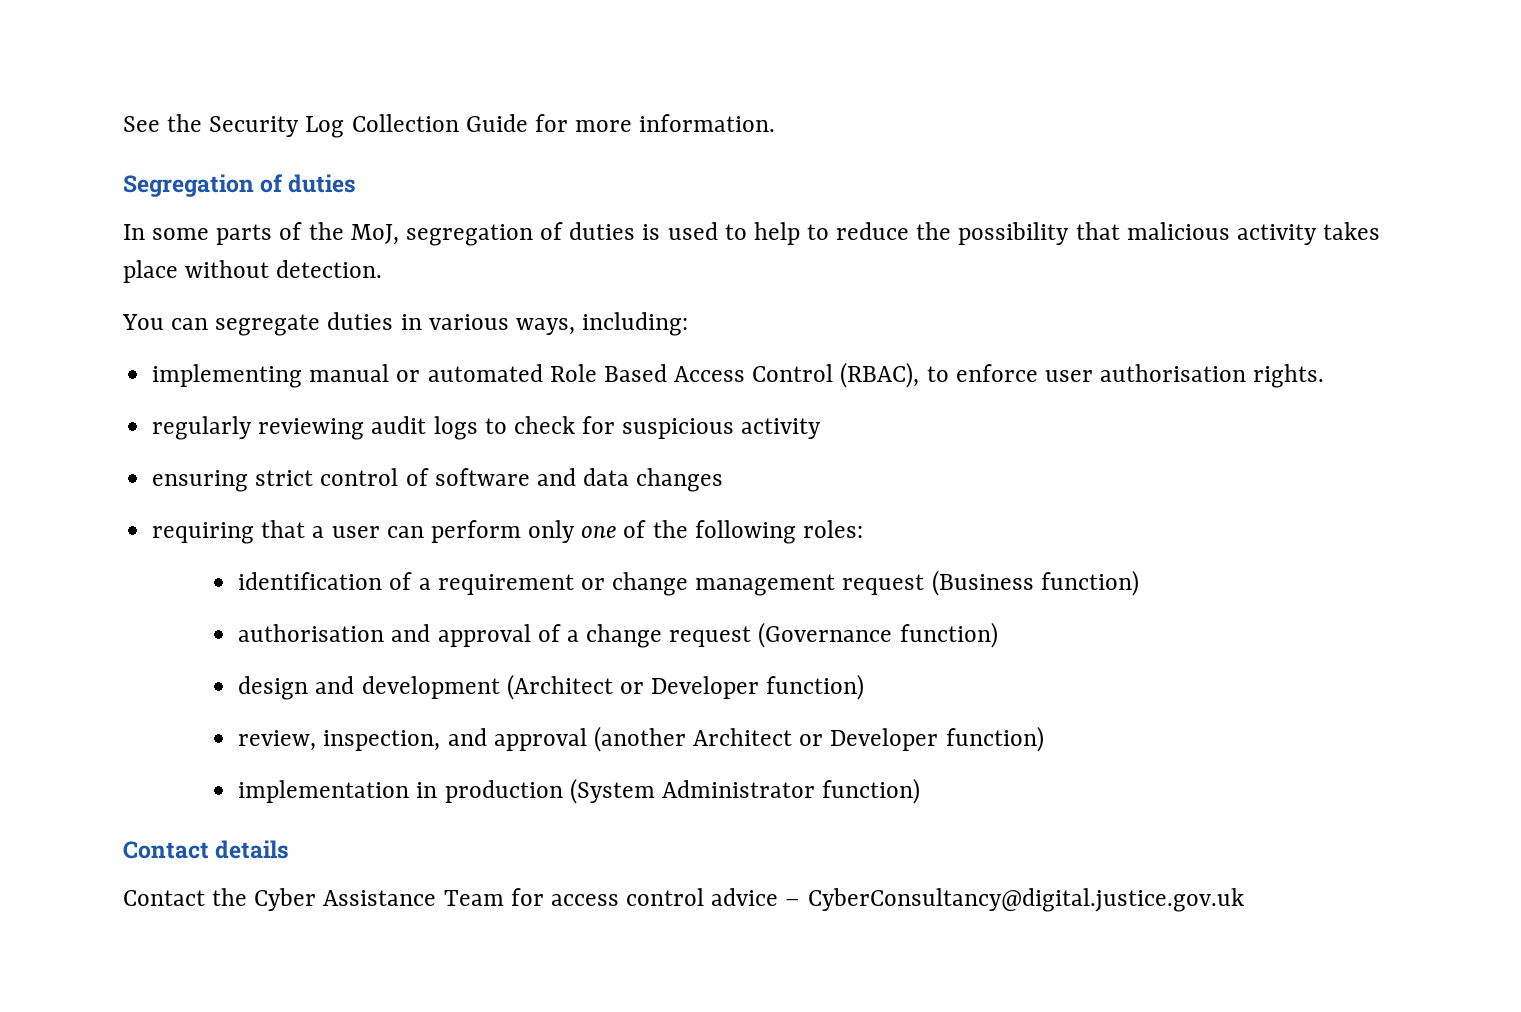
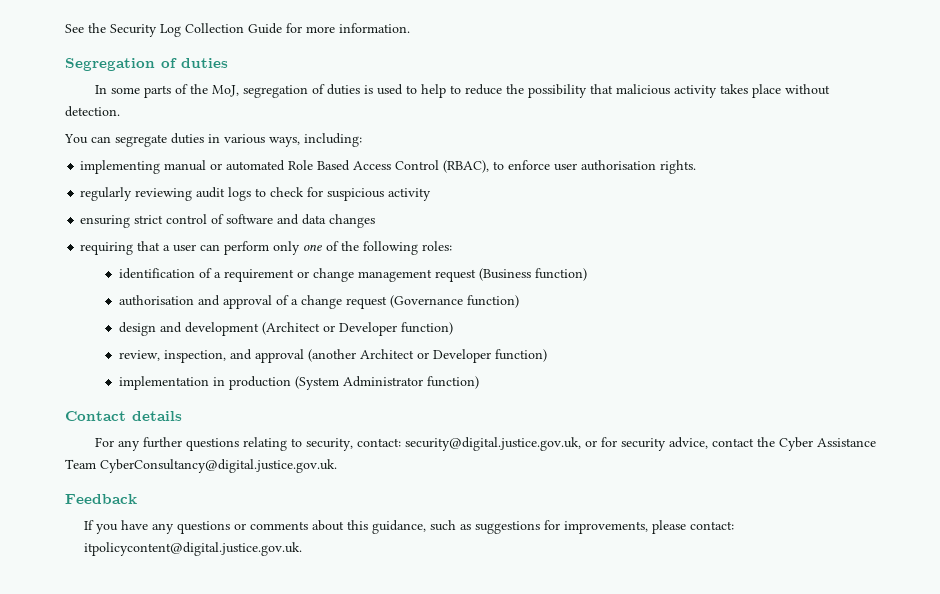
- Contact the Cyber Assistance Team for access control advice – CyberConsultancy@digital.justice.gov.uk
+ For any further questions relating to security, contact: security@digital.justice.gov.uk, or for security advice, contact the Cyber Assistance Team CyberConsultancy@digital.justice.gov.uk.
+ Feedback
+ If you have any questions or comments about this guidance, such as suggestions for improvements, please contact: itpolicycontent@digital.justice.gov.uk.

